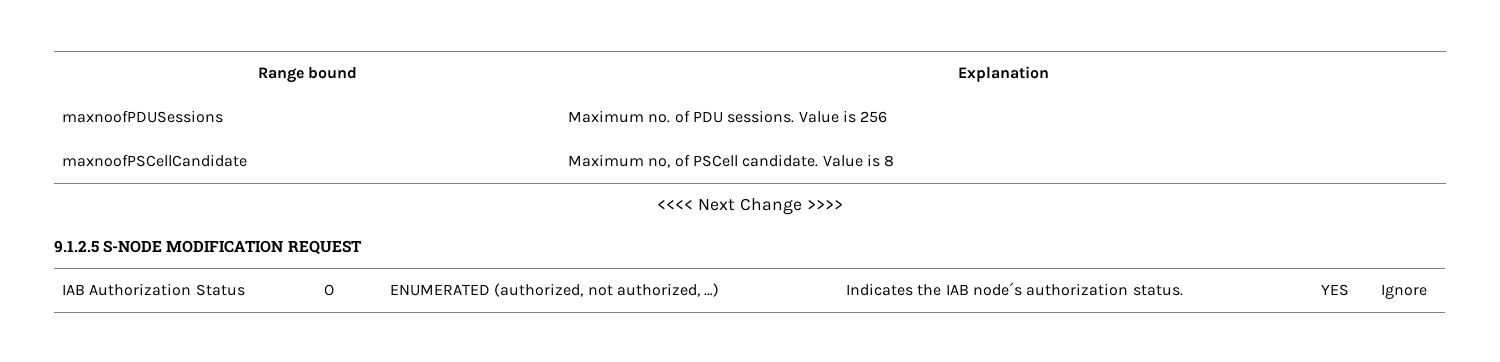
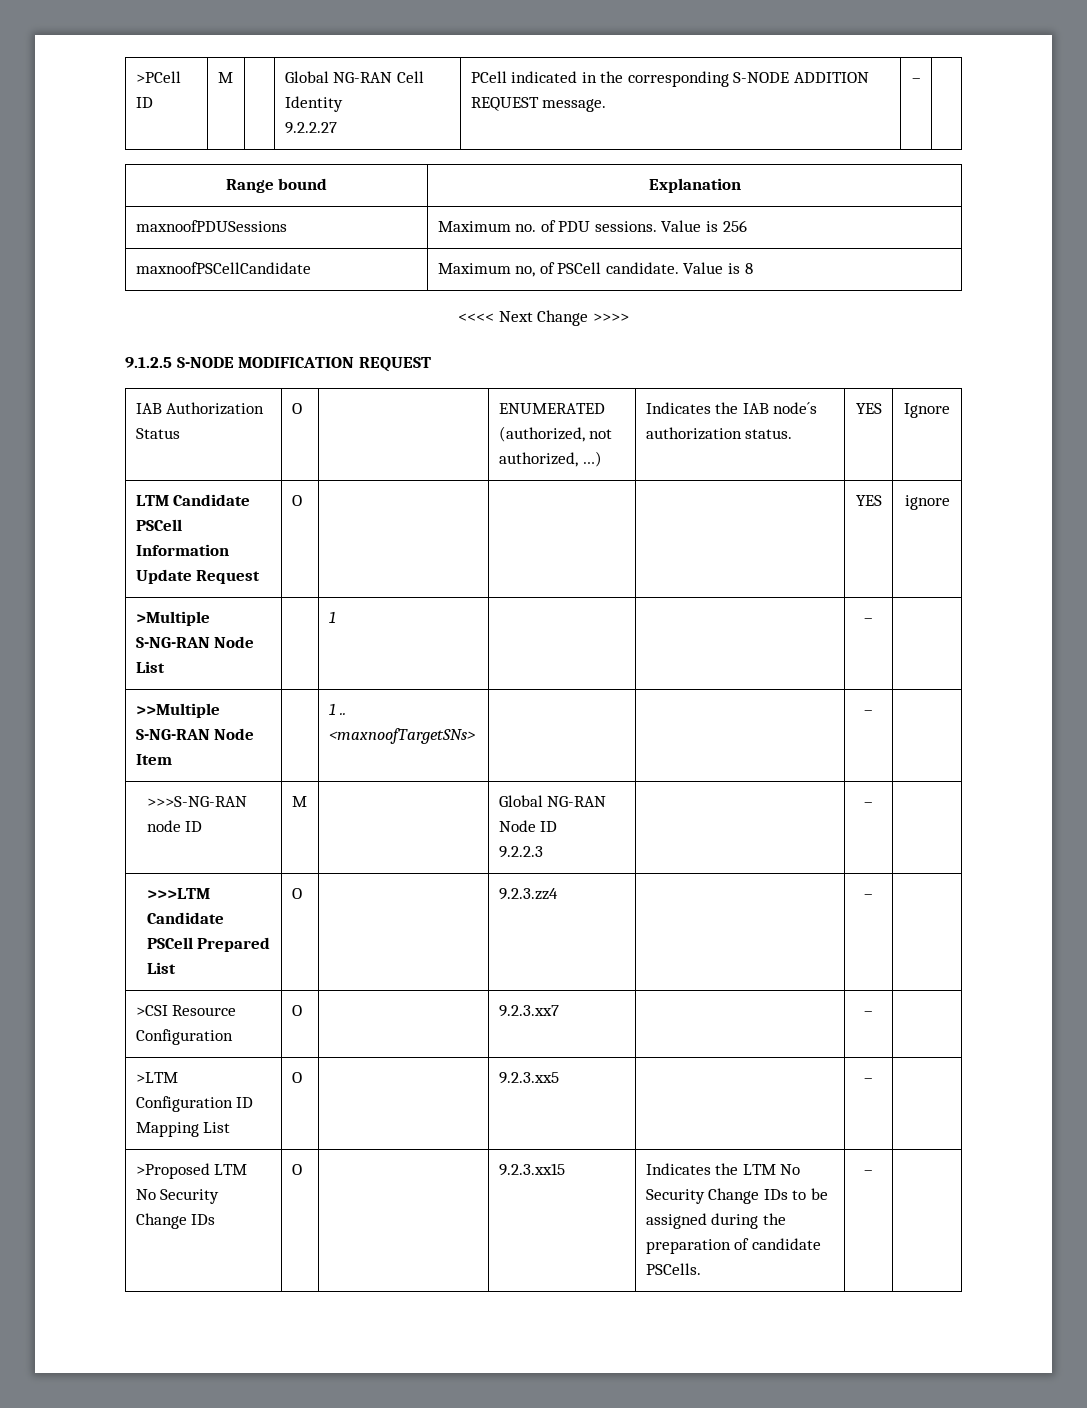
+ >PCell ID | M | | Global NG-RAN Cell Identity
+ 9.2.2.27 | PCell indicated in the corresponding S-NODE ADDITION REQUEST message. | – |
+ LTM Candidate PSCell Information Update Request | O | | | | YES | ignore
+ >Multiple S-NG-RAN Node List | | 1 | | | – |
+ >>Multiple S-NG-RAN Node Item | | 1 .. <maxnoofTargetSNs> | | | – |
+ >>>S-NG-RAN node ID | M | | Global NG-RAN Node ID
+ 9.2.2.3 | | – |
+ >>>LTM Candidate PSCell Prepared List | O | | 9.2.3.zz4 | | – |
+ >CSI Resource Configuration | O | | 9.2.3.xx7 | | – |
+ >LTM Configuration ID Mapping List | O | | 9.2.3.xx5 | | – |
+ >Proposed LTM No Security Change IDs | O | | 9.2.3.xx15 | Indicates the LTM No Security Change IDs to be assigned during the preparation of candidate PSCells. | – |

